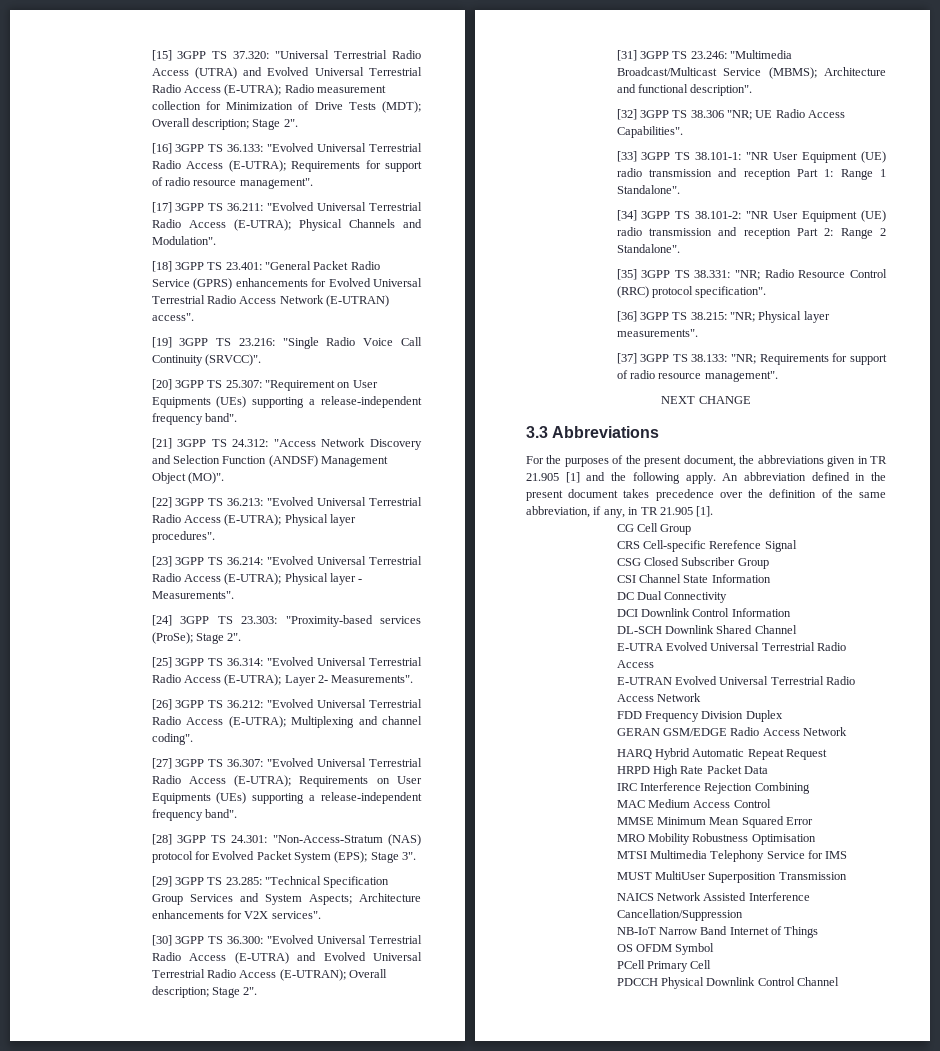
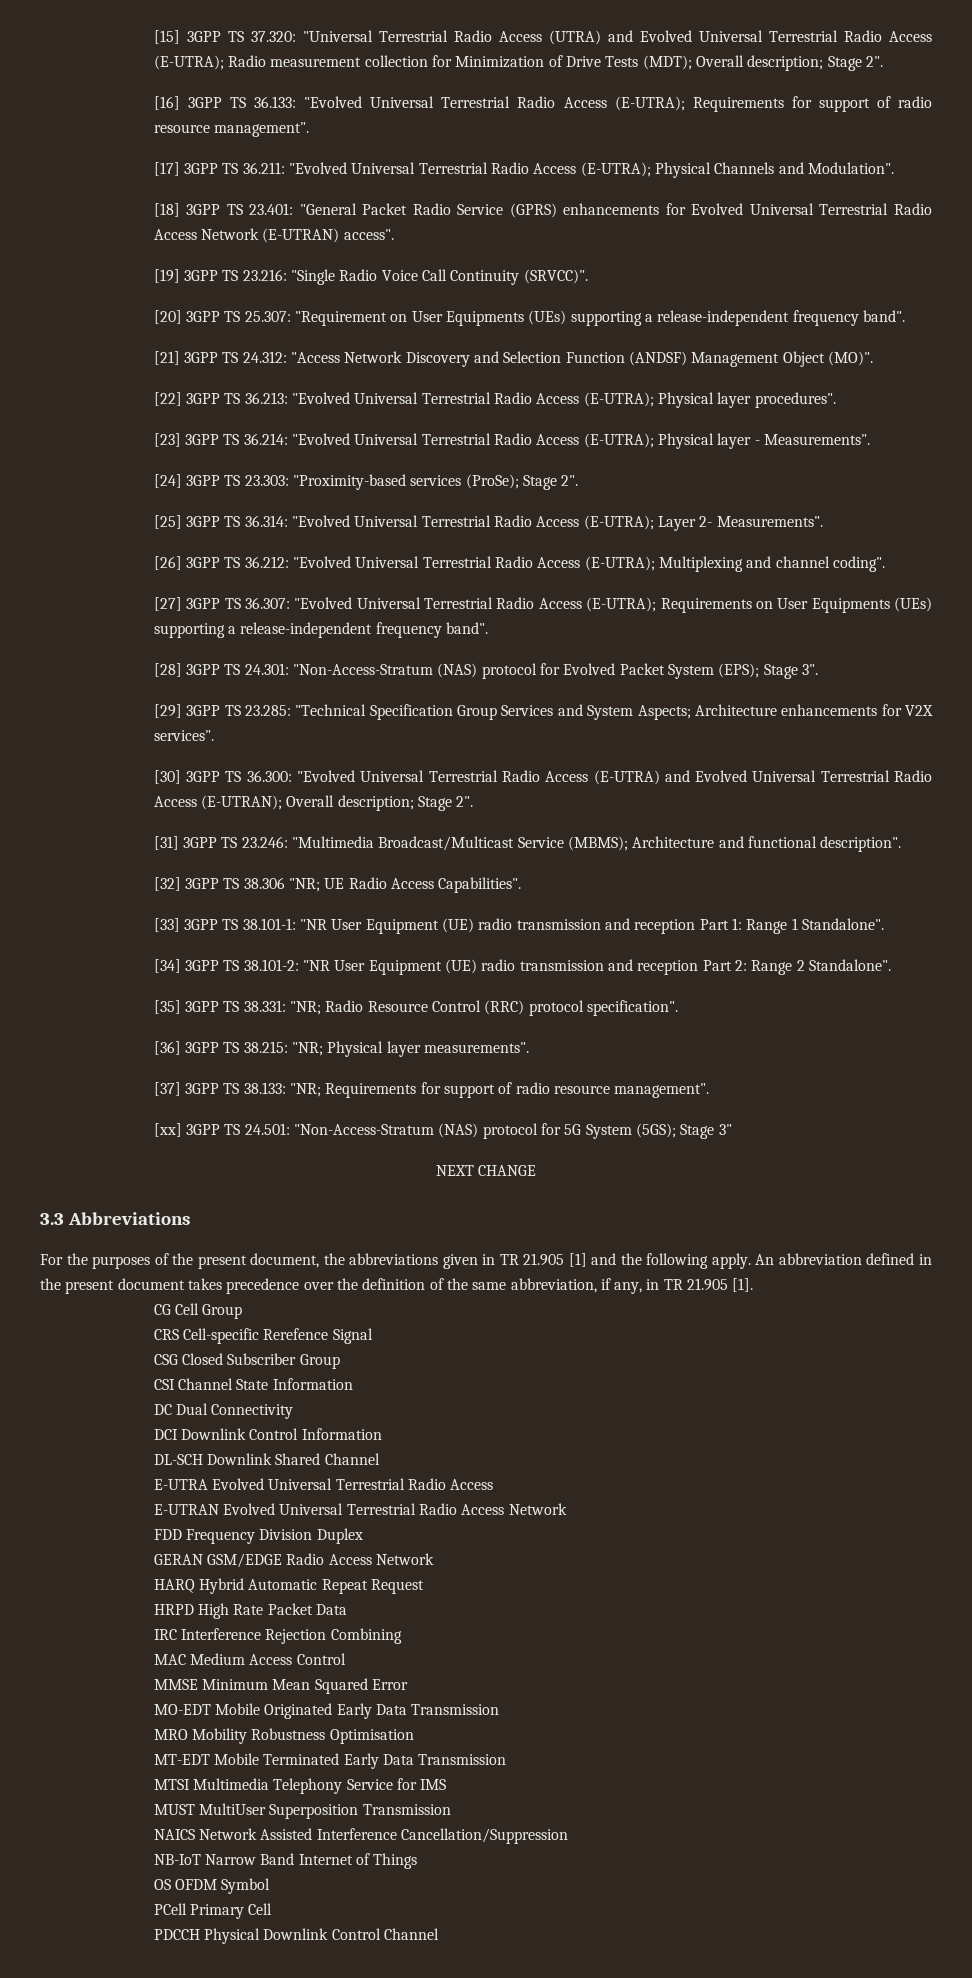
+ [xx] 3GPP TS 24.501: "Non-Access-Stratum (NAS) protocol for 5G System (5GS); Stage 3"
+ MO-EDT Mobile Originated Early Data Transmission
  MRO Mobility Robustness Optimisation
+ MT-EDT Mobile Terminated Early Data Transmission

